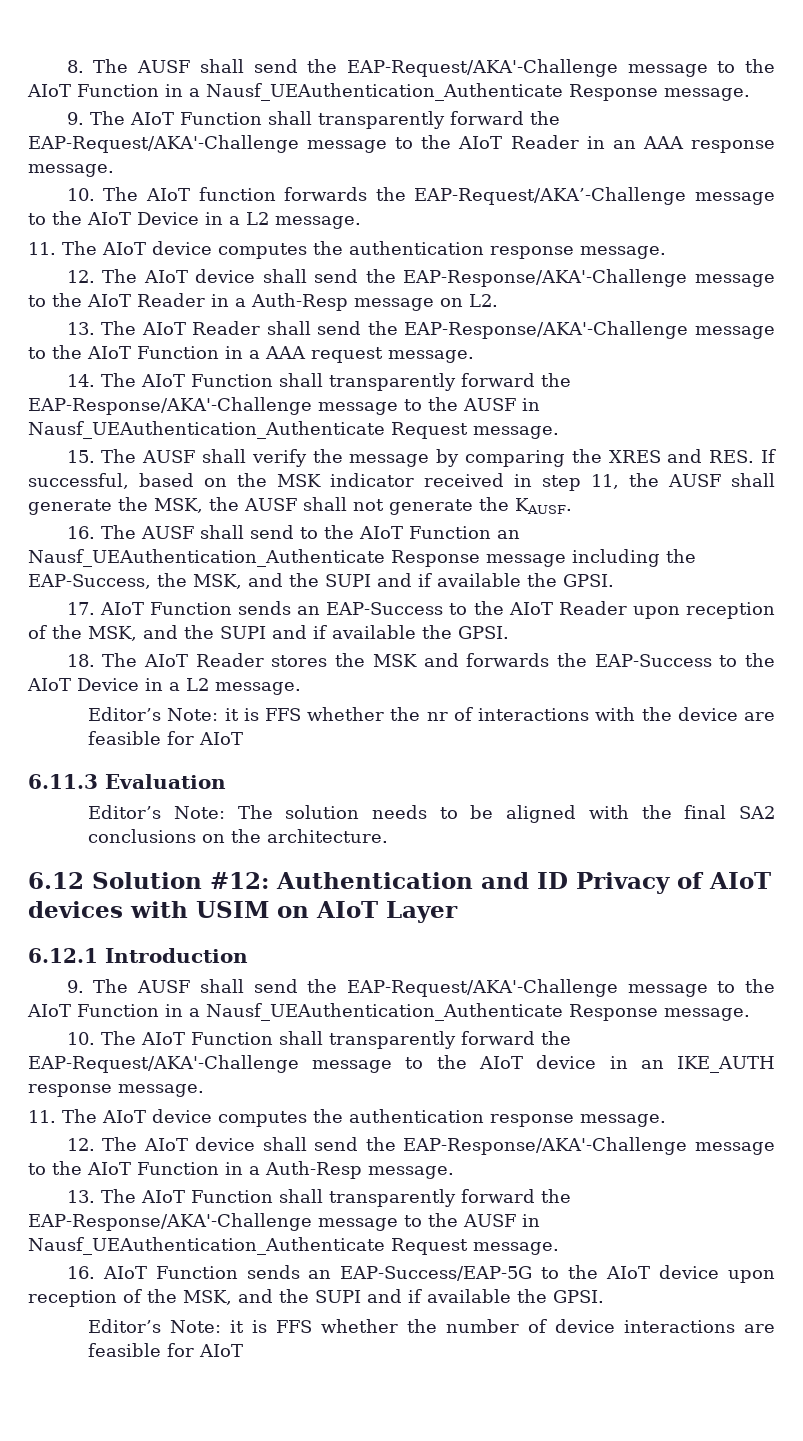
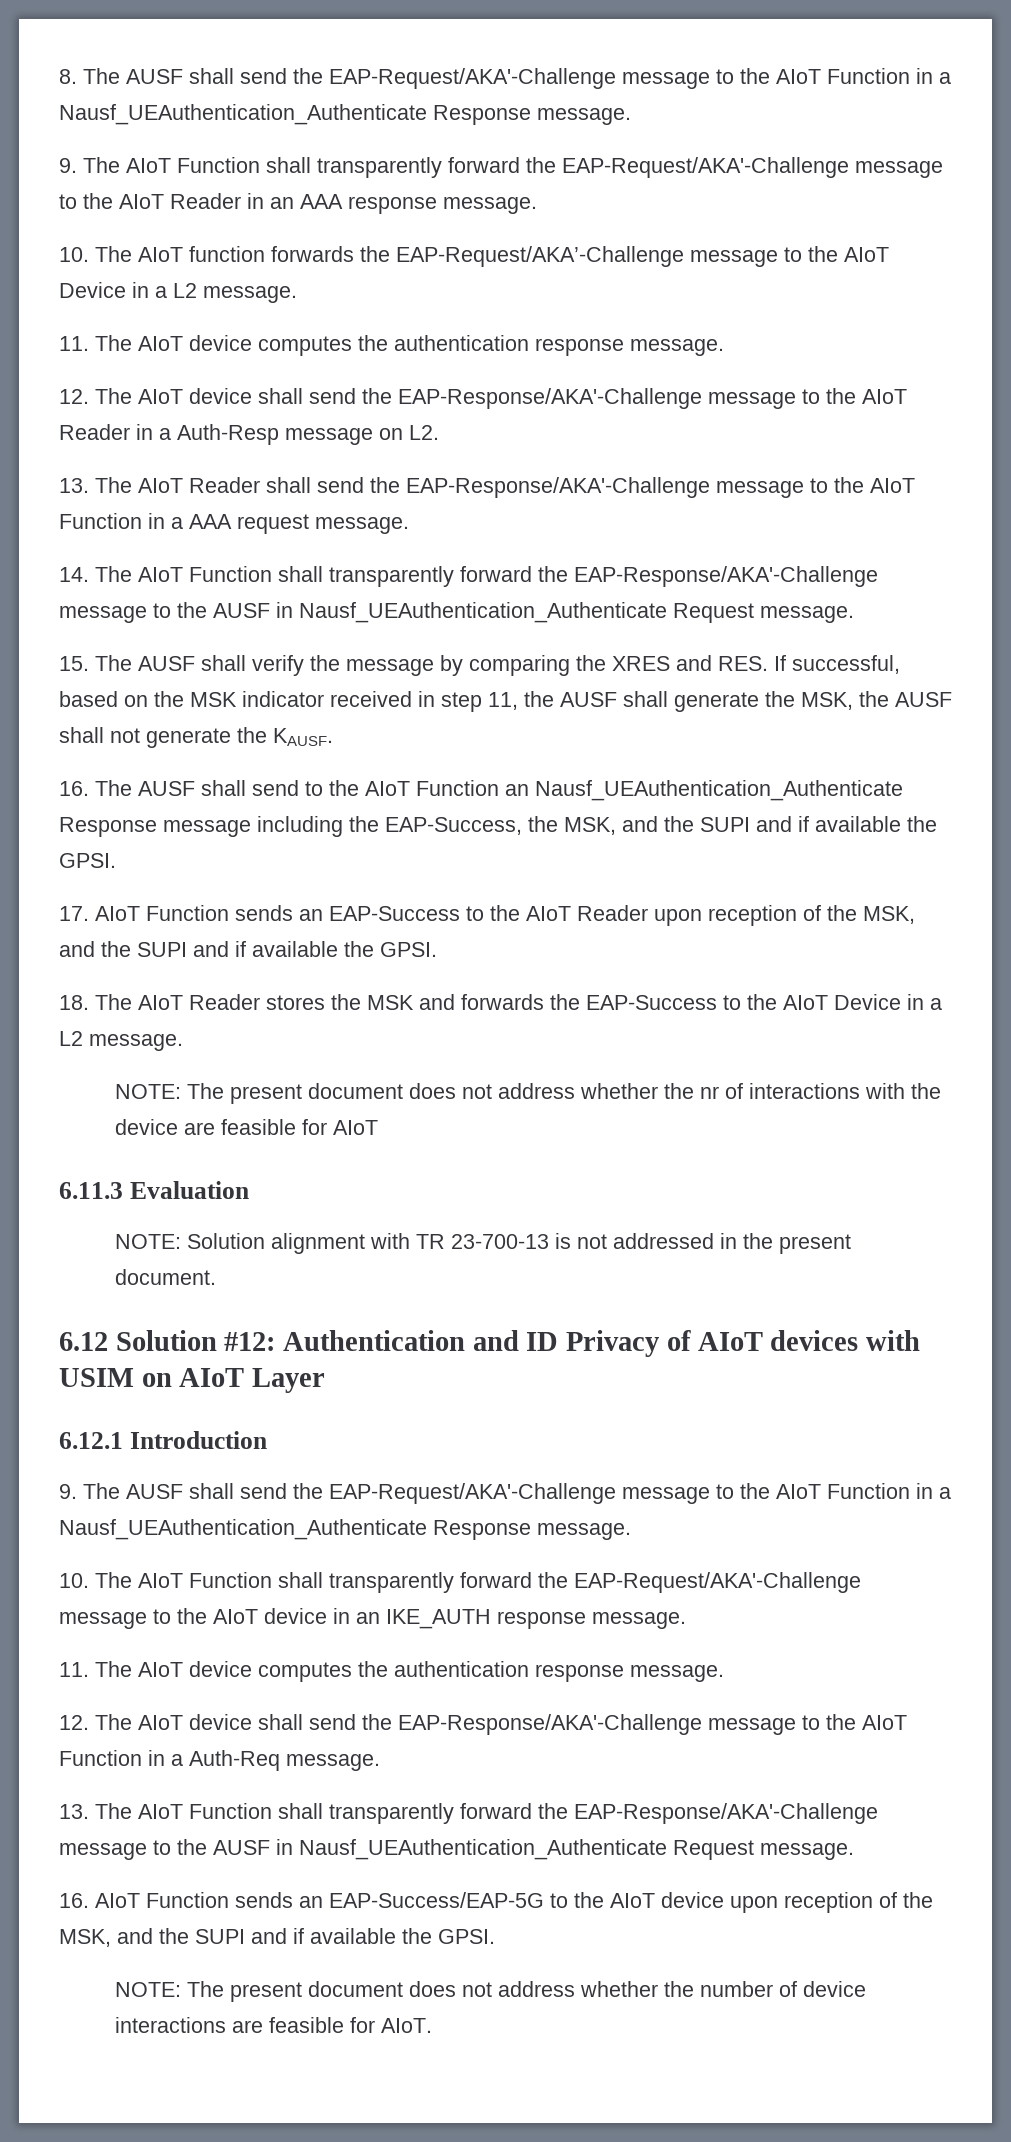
- Editor’s Note: it is FFS whether the nr of interactions with the device are feasible for AIoT
+ NOTE: The present document does not address whether the nr of interactions with the device are feasible for AIoT
- Editor’s Note: The solution needs to be aligned with the final SA2 conclusions on the architecture.
+ NOTE: Solution alignment with TR 23-700-13 is not addressed in the present document.
- 12. The AIoT device shall send the EAP-Response/AKA'-Challenge message to the AIoT Function in a Auth-Resp message.
+ 12. The AIoT device shall send the EAP-Response/AKA'-Challenge message to the AIoT Function in a Auth-Req message.
- Editor’s Note: it is FFS whether the number of device interactions are feasible for AIoT
+ NOTE: The present document does not address whether the number of device interactions are feasible for AIoT.

